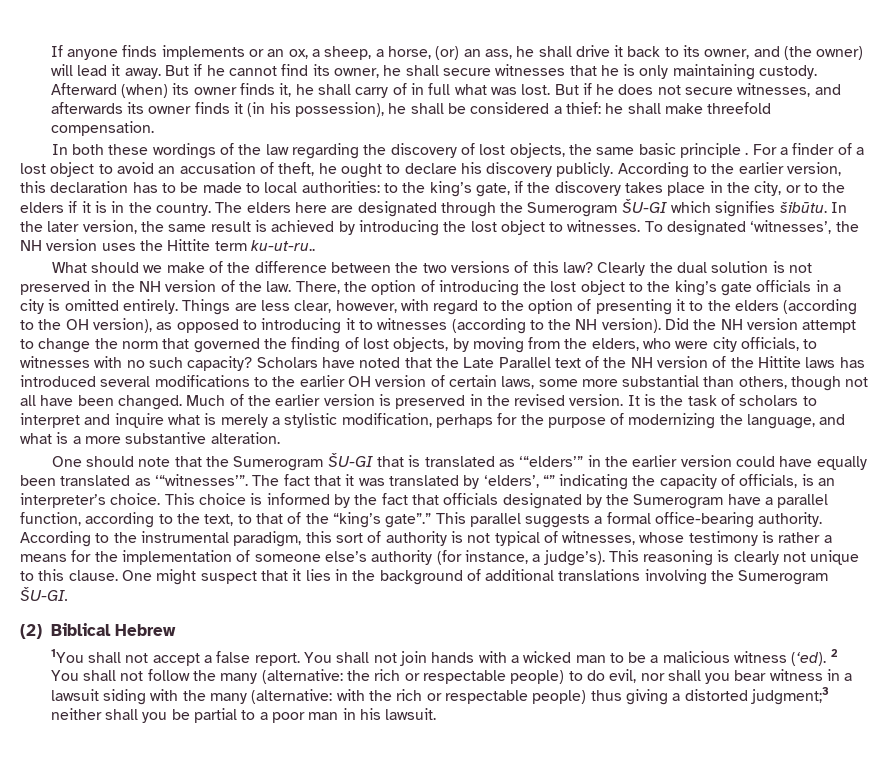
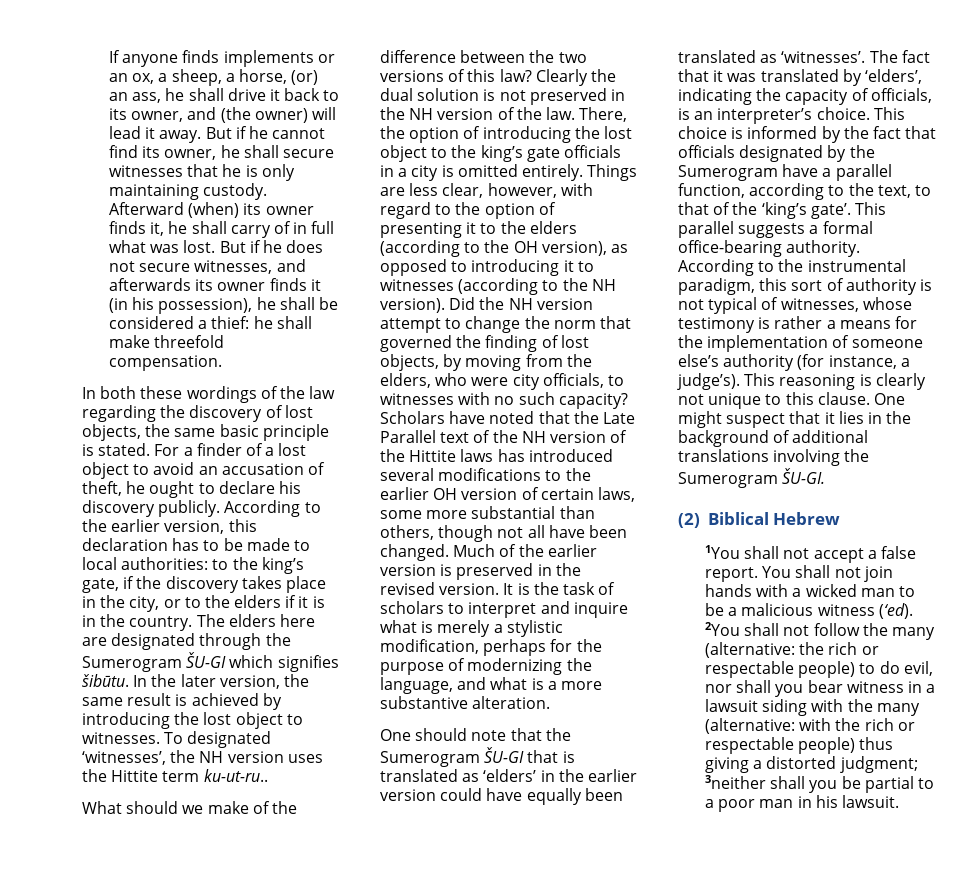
- In both these wordings of the law regarding the discovery of lost objects, the same basic principle .
+ In both these wordings of the law regarding the discovery of lost objects, the same basic principle is stated.
- One should note that the Sumerogram ŠU-GI that is translated as ‘“elders’” in the earlier version could have equally been translated as ‘“witnesses’”.
+ One should note that the Sumerogram ŠU-GI that is translated as ‘elders’ in the earlier version could have equally been translated as ‘witnesses’.
- The fact that it was translated by ‘elders’, “” indicating the capacity of officials, is an interpreter’s choice.
+ The fact that it was translated by ‘elders’, indicating the capacity of officials, is an interpreter’s choice.
- This choice is informed by the fact that officials designated by the Sumerogram have a parallel function, according to the text, to that of the “king’s gate”.”
+ This choice is informed by the fact that officials designated by the Sumerogram have a parallel function, according to the text, to that of the ‘king’s gate’.
- 2 You shall not follow the many (alternative: the rich or respectable people) to do evil, nor shall you bear witness in a lawsuit siding with the many (alternative: with the rich or respectable people) thus giving a distorted judgment;3 neither shall you be partial to a poor man in his lawsuit.
+ 2You shall not follow the many (alternative: the rich or respectable people) to do evil, nor shall you bear witness in a lawsuit siding with the many (alternative: with the rich or respectable people) thus giving a distorted judgment; 3neither shall you be partial to a poor man in his lawsuit.

